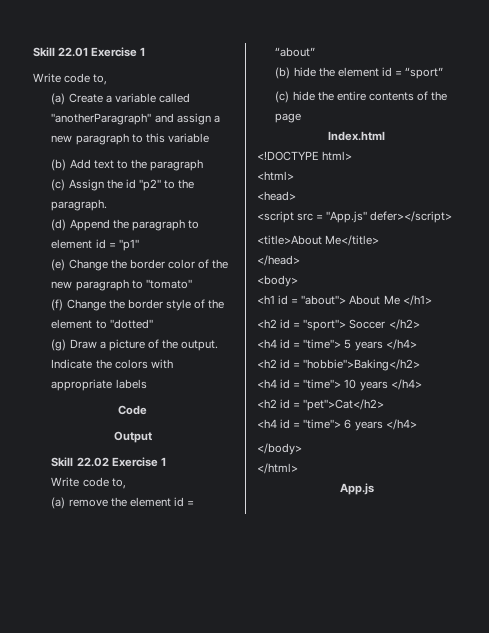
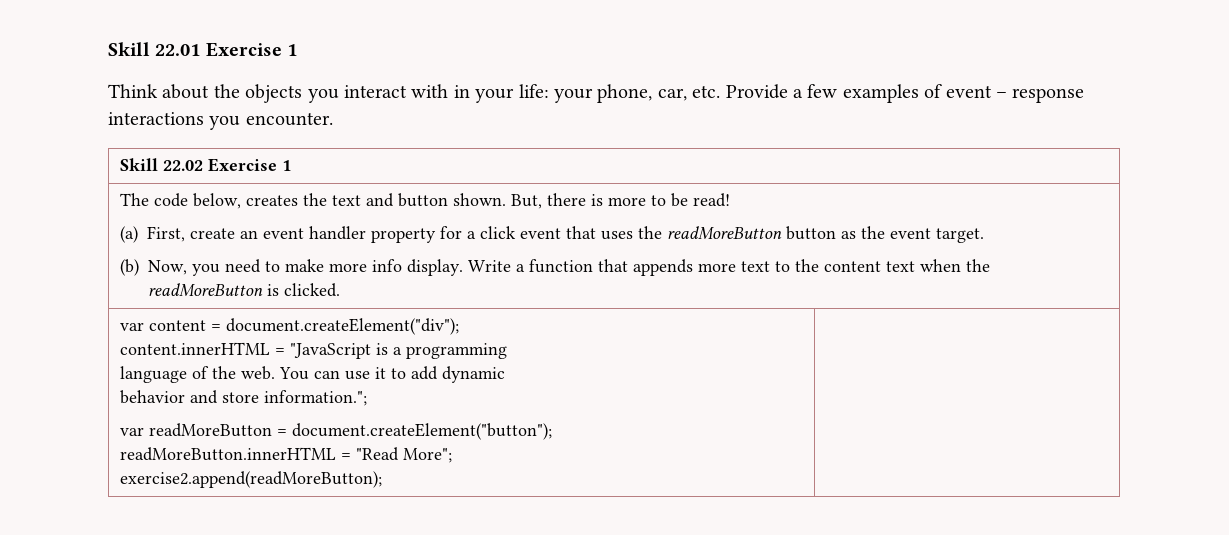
  Skill 22.01 Exercise 1
- Write code to,
- (a) Create a variable called "anotherParagraph" and assign a new paragraph to this variable
- (b) Add text to the paragraph
- (c) Assign the id "p2" to the paragraph.
- (d) Append the paragraph to element id = "p1"
- (e) Change the border color of the new paragraph to "tomato"
- (f) Change the border style of the element to "dotted"
- (g) Draw a picture of the output. Indicate the colors with appropriate labels
- Code
- Output
+ Think about the objects you interact with in your life: your phone, car, etc. Provide a few examples of event – response interactions you encounter.
  Skill 22.02 Exercise 1
- Write code to,
- (a) remove the element id = “about”
- (b) hide the element id = “sport”
- (c) hide the entire contents of the page
- Index.html
- <!DOCTYPE html>
- <html>
- <head>
- <script src = "App.js" defer></script>
- <title>About Me</title>
- </head>
- <body>
- <h1 id = "about"> About Me </h1>
- <h2 id = "sport"> Soccer </h2>
- <h4 id = "time"> 5 years </h4>
- <h2 id = "hobbie">Baking</h2>
- <h4 id = "time"> 10 years </h4>
- <h2 id = "pet">Cat</h2>
- <h4 id = "time"> 6 years </h4>
- </body>
- </html>
- App.js
+ The code below, creates the text and button shown. But, there is more to be read!
+ (a) First, create an event handler property for a click event that uses the readMoreButton button as the event target.
+ (b) Now, you need to make more info display. Write a function that appends more text to the content text when the readMoreButton is clicked.
+ var content = document.createElement("div");
+ content.innerHTML = "JavaScript is a programming
+ language of the web. You can use it to add dynamic
+ behavior and store information.";
+ var readMoreButton = document.createElement("button");
+ readMoreButton.innerHTML = "Read More";
+ exercise2.append(readMoreButton); |

